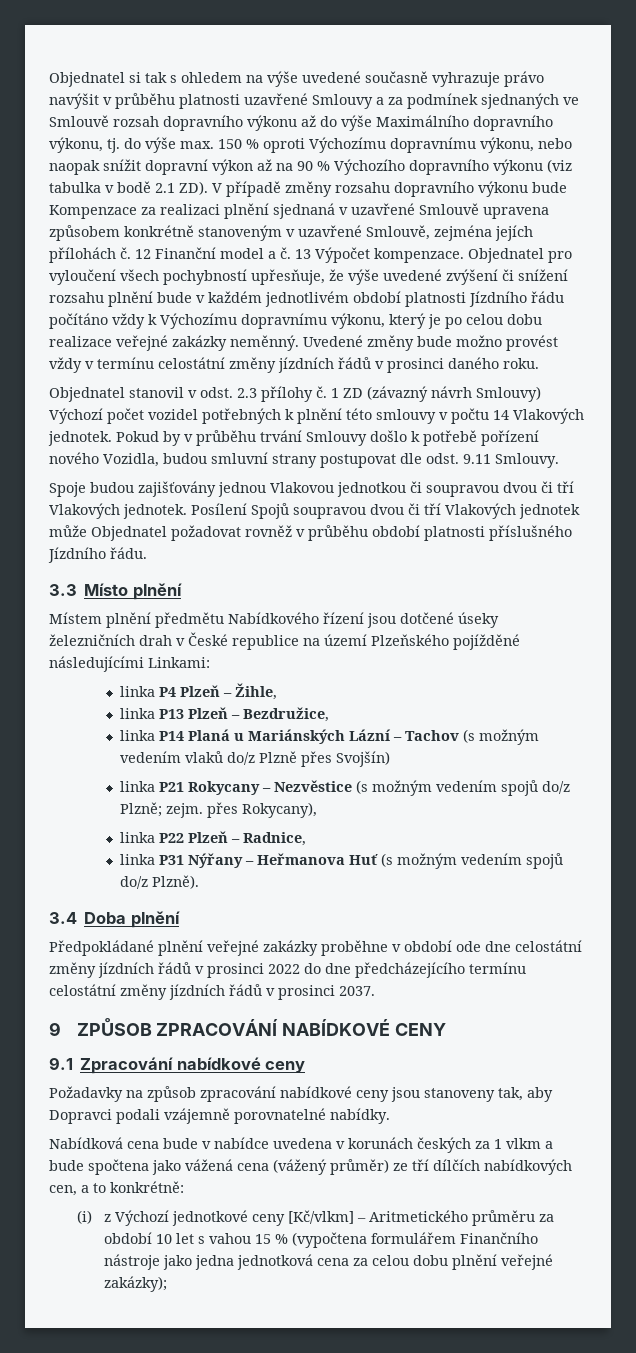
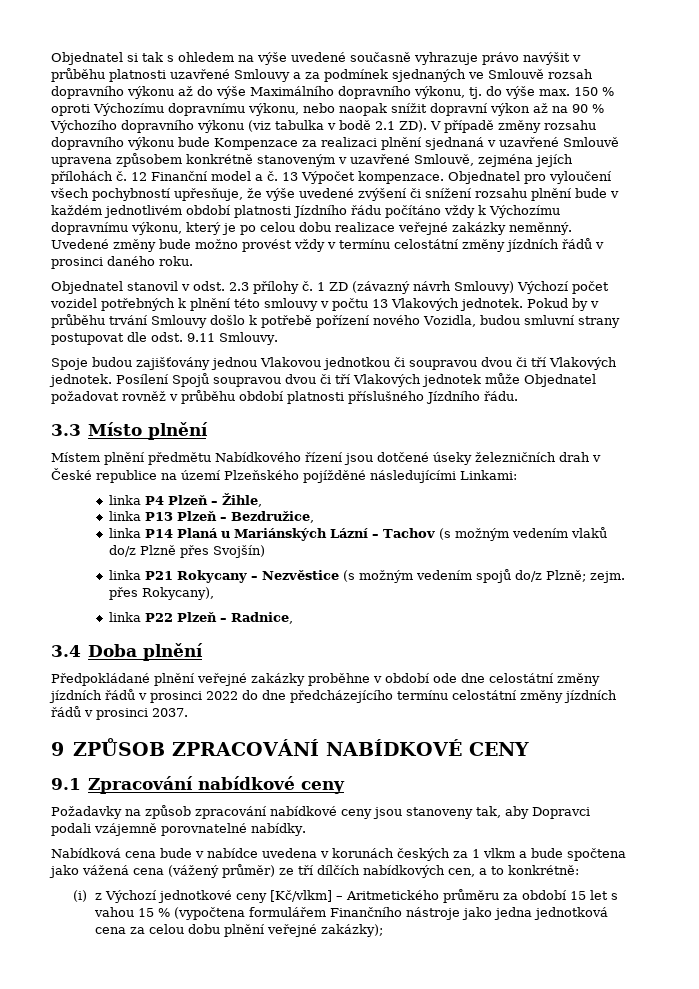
- 1 ZD (závazný návrh Smlouvy) Výchozí počet vozidel potřebných k plnění této smlouvy v počtu 14 Vlakových jednotek.
+ 1 ZD (závazný návrh Smlouvy) Výchozí počet vozidel potřebných k plnění této smlouvy v počtu 13 Vlakových jednotek.
- linka P31 Nýřany – Heřmanova Huť (s možným vedením spojů do/z Plzně).
- (i) z Výchozí jednotkové ceny [Kč/vlkm] – Aritmetického průměru za období 10 let s vahou 15 % (vypočtena formulářem Finančního nástroje jako jedna jednotková cena za celou dobu plnění veřejné zakázky);
+ (i) z Výchozí jednotkové ceny [Kč/vlkm] – Aritmetického průměru za období 15 let s vahou 15 % (vypočtena formulářem Finančního nástroje jako jedna jednotková cena za celou dobu plnění veřejné zakázky);

